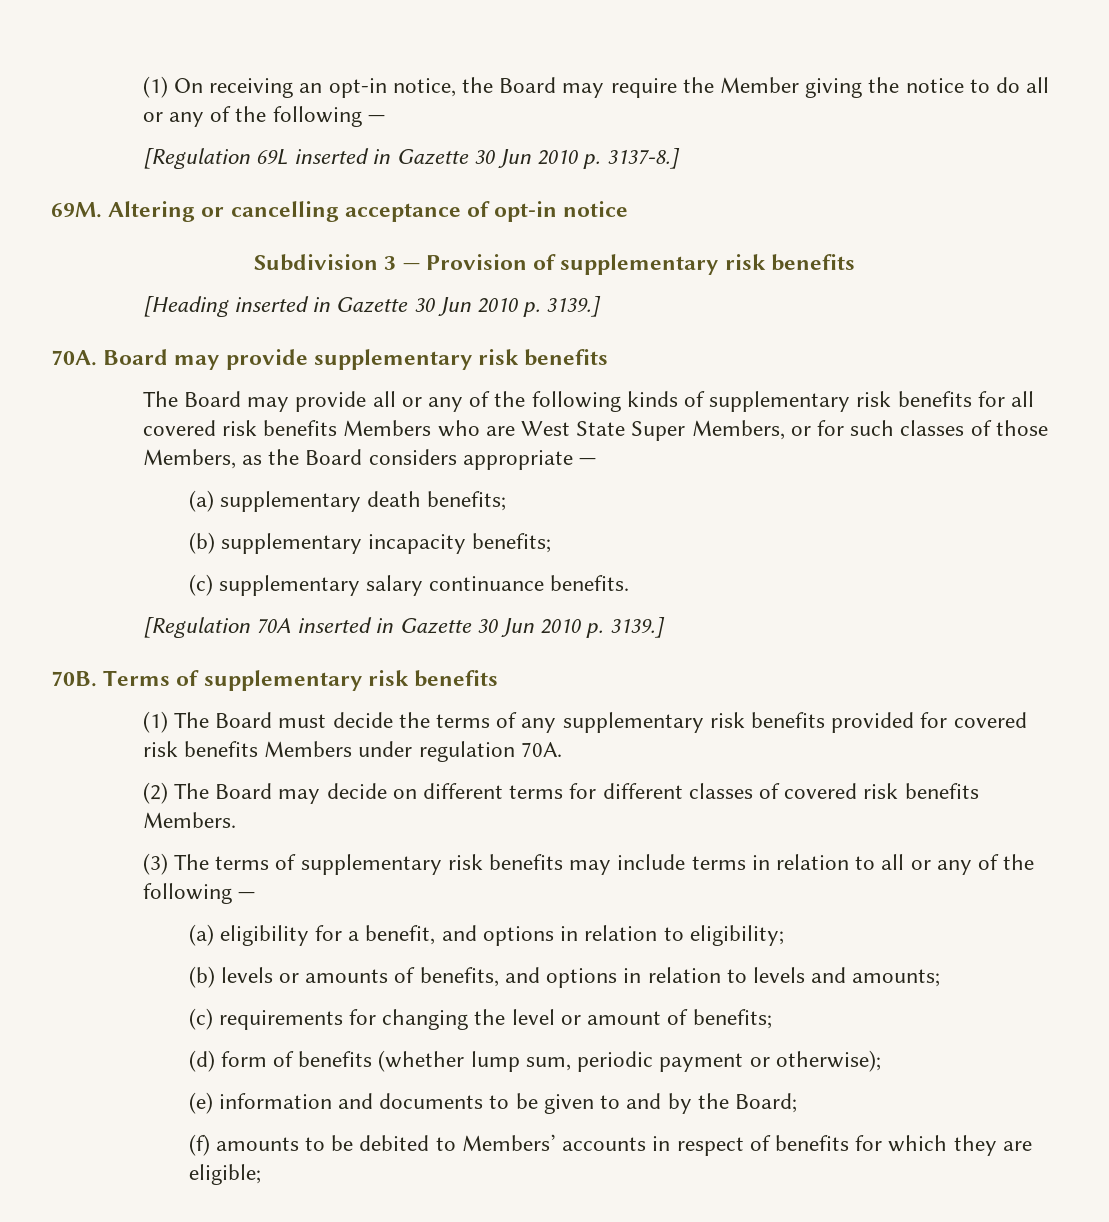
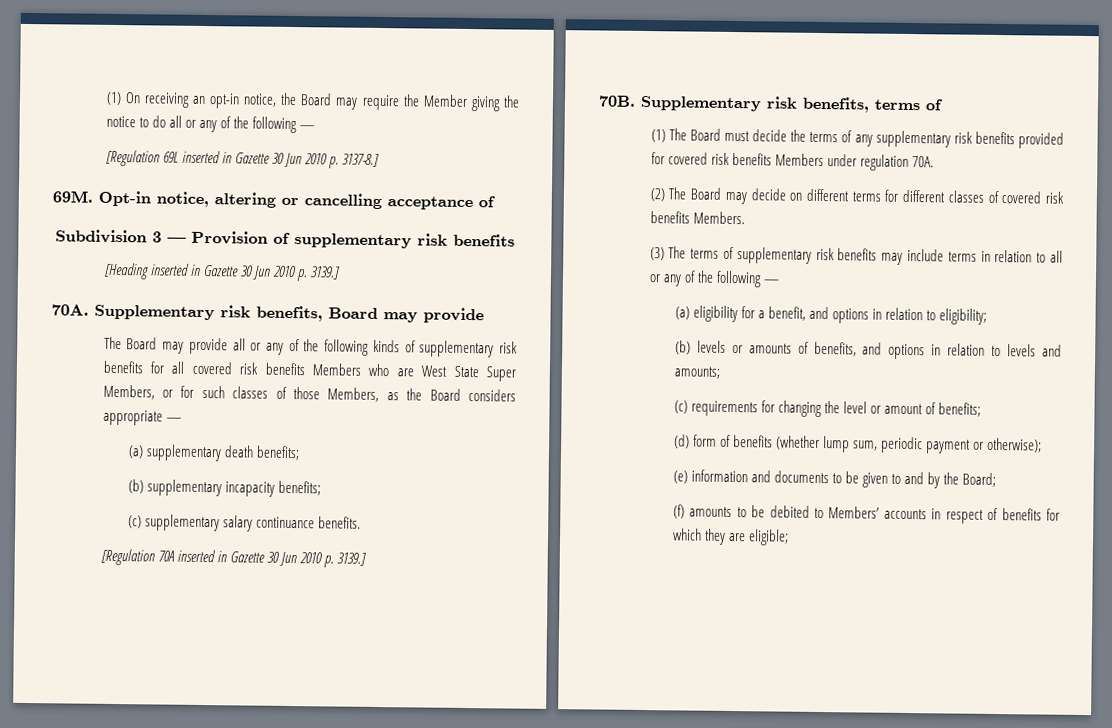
- Altering or cancelling acceptance of opt-in notice
+ Opt-in notice, altering or cancelling acceptance of
- Board may provide supplementary risk benefits
+ Supplementary risk benefits, Board may provide
- Terms of supplementary risk benefits
+ Supplementary risk benefits, terms of

